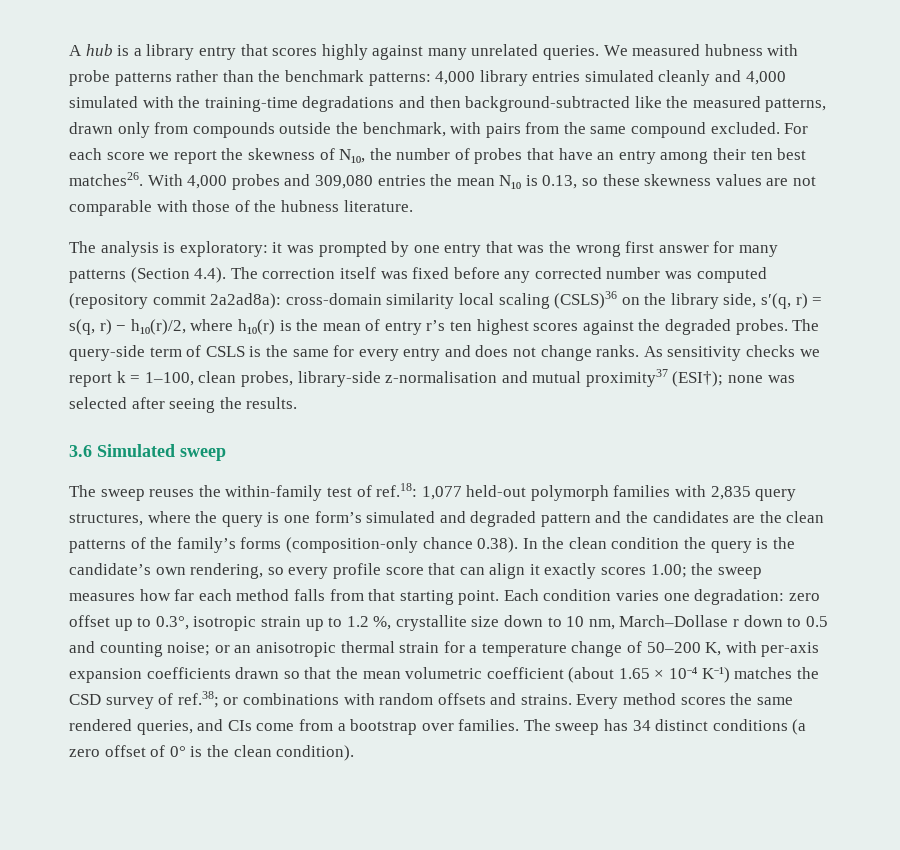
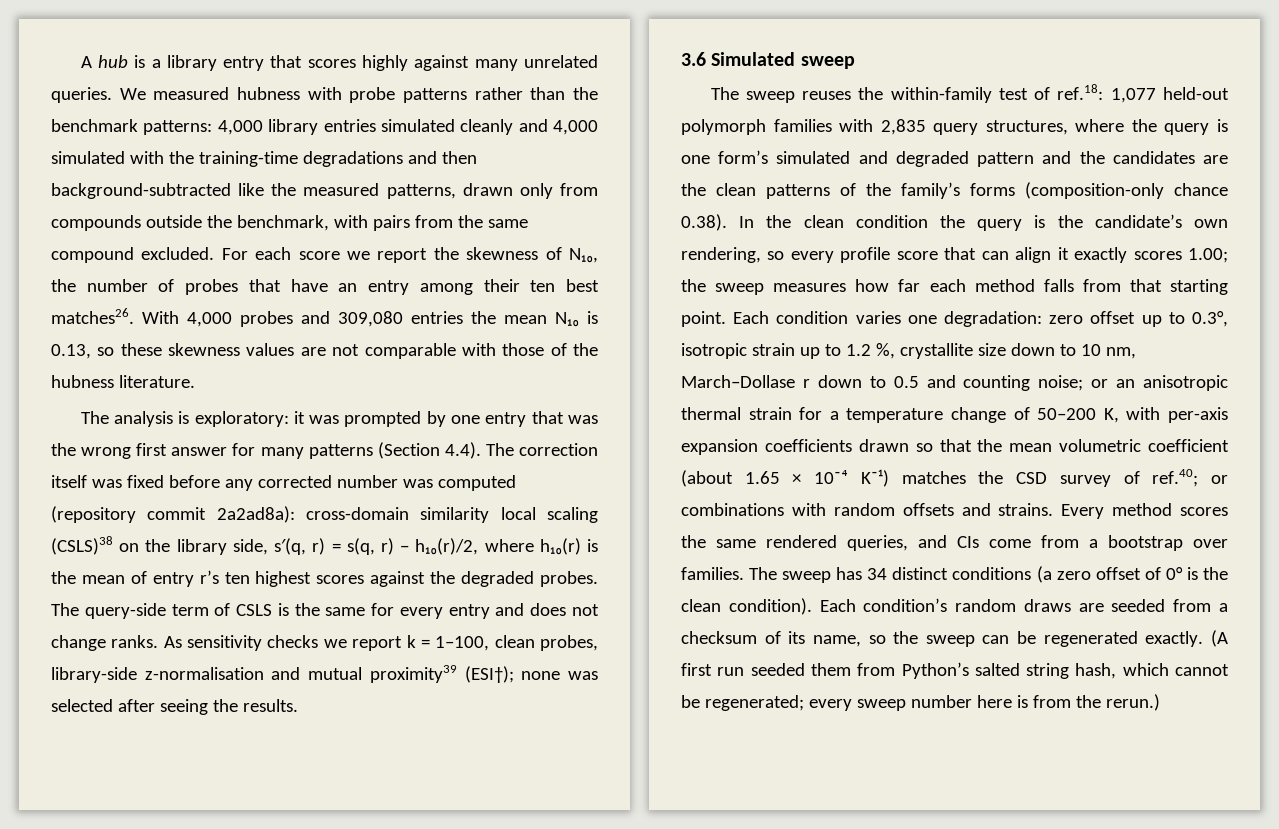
- cross-domain similarity local scaling (CSLS)36 on the library side, s′(q, r) = s(q, r) − h₁₀(r)/2, where h₁₀(r) is the mean of entry r’s ten highest scores against the degraded probes.
+ cross-domain similarity local scaling (CSLS)38 on the library side, s′(q, r) = s(q, r) − h₁₀(r)/2, where h₁₀(r) is the mean of entry r’s ten highest scores against the degraded probes.
- As sensitivity checks we report k = 1–100, clean probes, library-side z-normalisation and mutual proximity37 (ESI†); none was selected after seeing the results.
+ As sensitivity checks we report k = 1–100, clean probes, library-side z-normalisation and mutual proximity39 (ESI†); none was selected after seeing the results.
- or an anisotropic thermal strain for a temperature change of 50–200 K, with per-axis expansion coefficients drawn so that the mean volumetric coefficient (about 1.65 × 10⁻⁴ K⁻¹) matches the CSD survey of ref.38;
+ or an anisotropic thermal strain for a temperature change of 50–200 K, with per-axis expansion coefficients drawn so that the mean volumetric coefficient (about 1.65 × 10⁻⁴ K⁻¹) matches the CSD survey of ref.40;
+ Each condition’s random draws are seeded from a checksum of its name, so the sweep can be regenerated exactly. (A first run seeded them from Python’s salted string hash, which cannot be regenerated; every sweep number here is from the rerun.)

